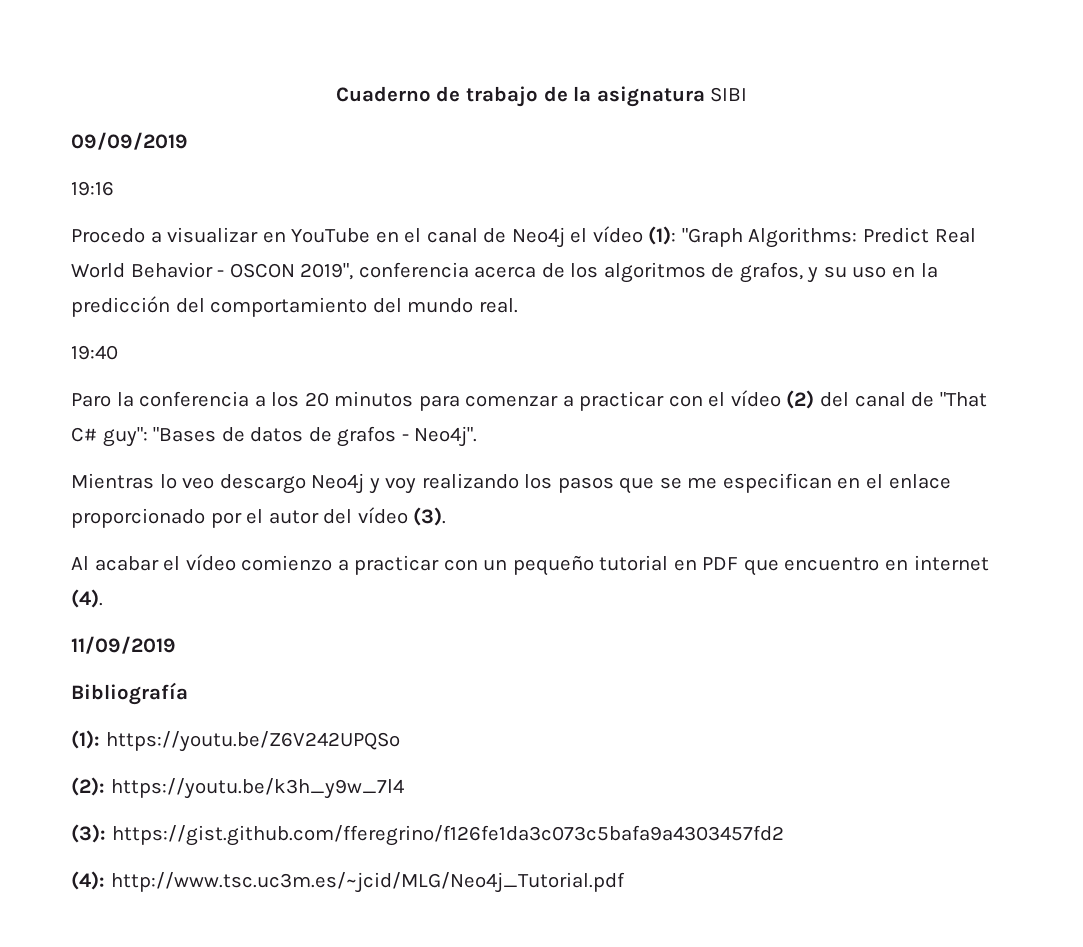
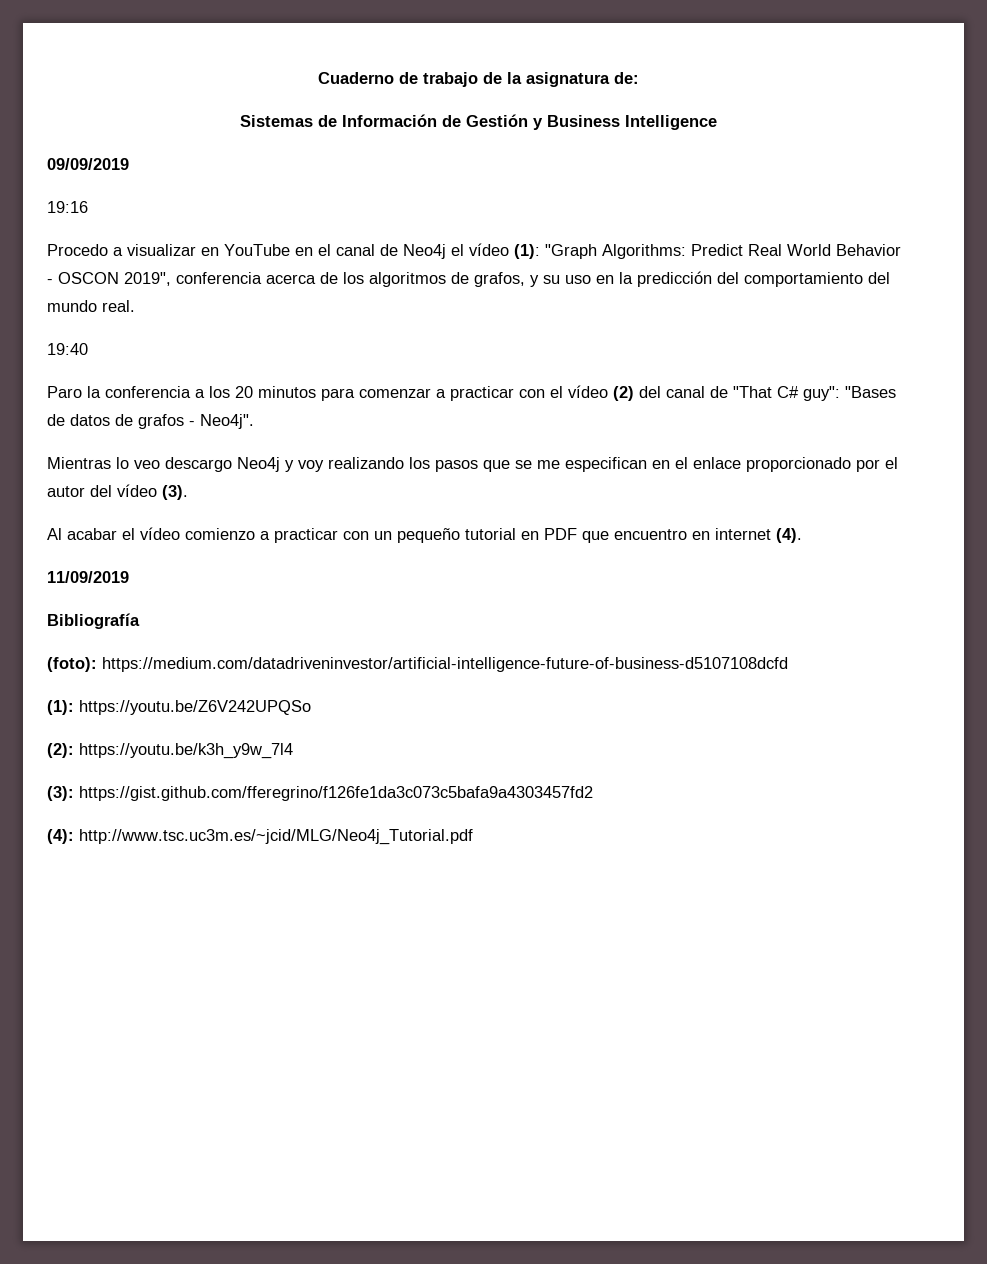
- Cuaderno de trabajo de la asignatura SIBI
+ Cuaderno de trabajo de la asignatura de:
+ Sistemas de Información de Gestión y Business Intelligence
+ (foto): https://medium.com/datadriveninvestor/artificial-intelligence-future-of-business-d5107108dcfd

